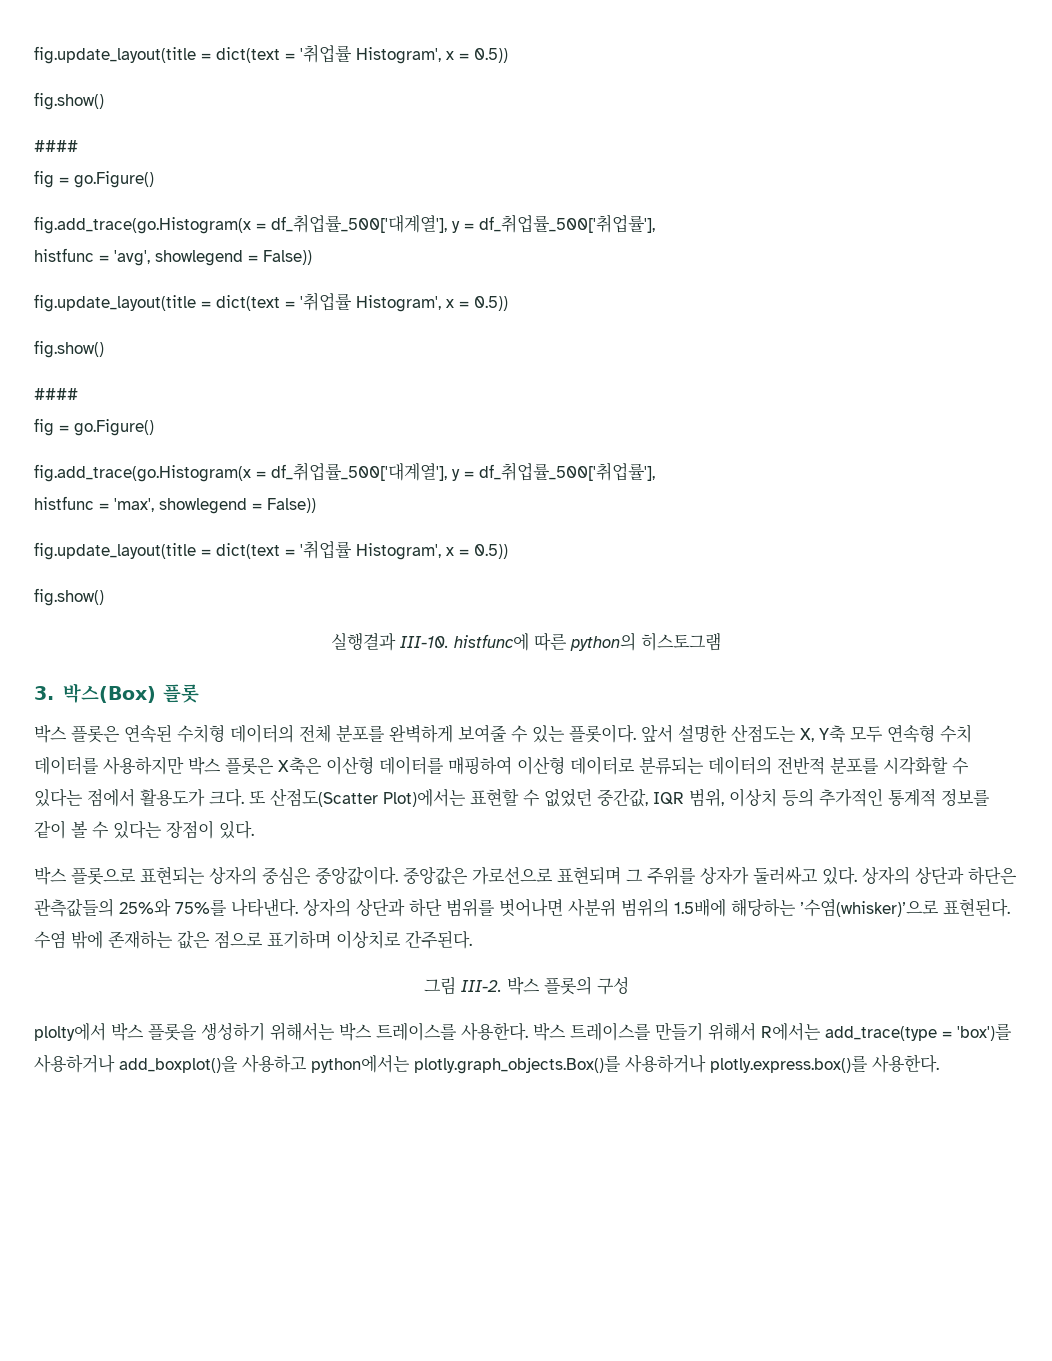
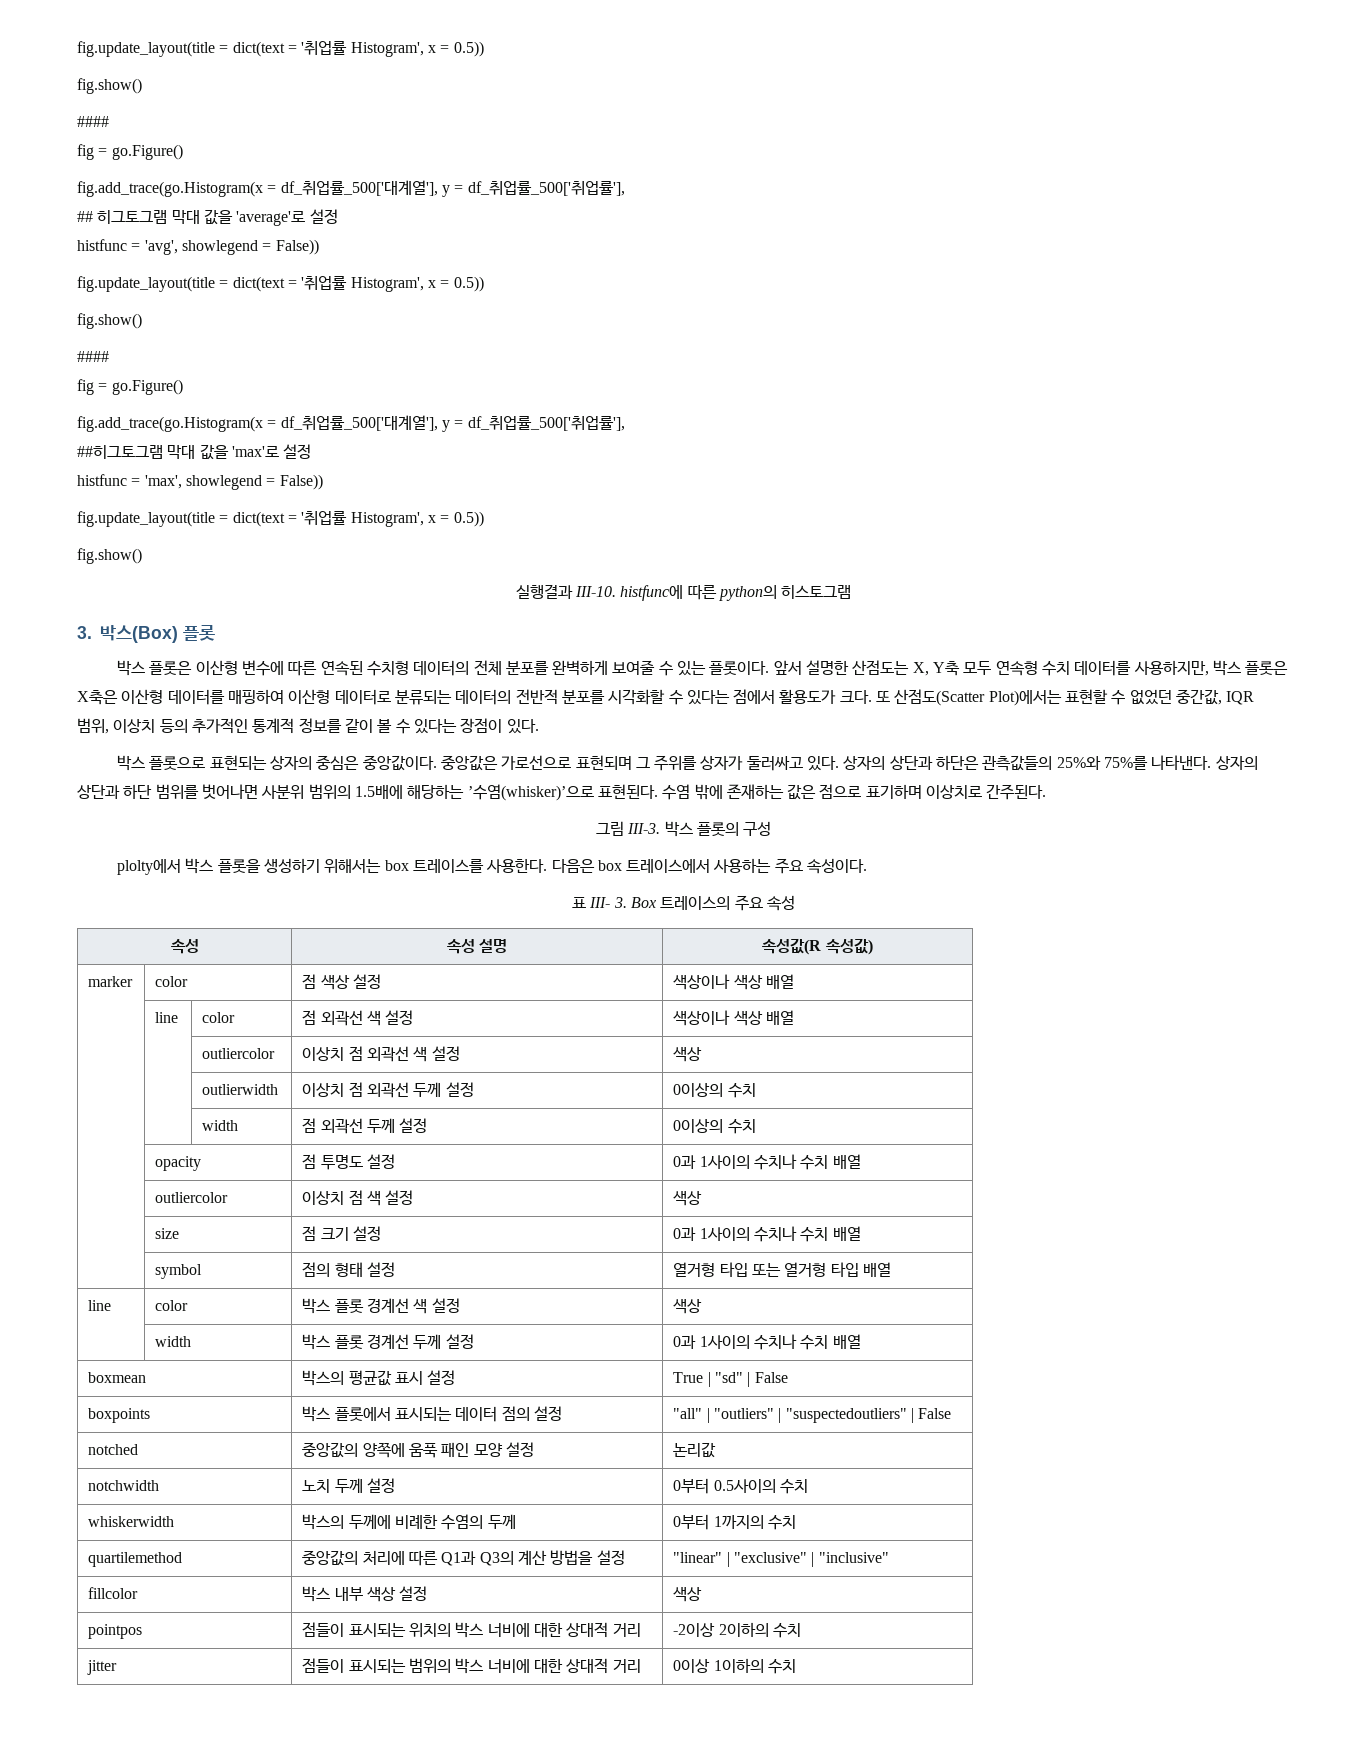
+ ## 히그토그램 막대 값을 'average'로 설정
+ ##히그토그램 막대 값을 'max'로 설정
- 박스 플롯은 연속된 수치형 데이터의 전체 분포를 완벽하게 보여줄 수 있는 플롯이다.
+ 박스 플롯은 이산형 변수에 따른 연속된 수치형 데이터의 전체 분포를 완벽하게 보여줄 수 있는 플롯이다.
- 앞서 설명한 산점도는 X, Y축 모두 연속형 수치 데이터를 사용하지만 박스 플롯은 X축은 이산형 데이터를 매핑하여 이산형 데이터로 분류되는 데이터의 전반적 분포를 시각화할 수 있다는 점에서 활용도가 크다.
+ 앞서 설명한 산점도는 X, Y축 모두 연속형 수치 데이터를 사용하지만, 박스 플롯은 X축은 이산형 데이터를 매핑하여 이산형 데이터로 분류되는 데이터의 전반적 분포를 시각화할 수 있다는 점에서 활용도가 크다.
- 그림 III-2.
+ 그림 III-3.
- plolty에서 박스 플롯을 생성하기 위해서는 박스 트레이스를 사용한다.
+ plolty에서 박스 플롯을 생성하기 위해서는 box 트레이스를 사용한다.
- 박스 트레이스를 만들기 위해서 R에서는 add_trace(type = 'box')를 사용하거나 add_boxplot()을 사용하고 python에서는 plotly.graph_objects.Box()를 사용하거나 plotly.express.box()를 사용한다.
+ 다음은 box 트레이스에서 사용하는 주요 속성이다.
+ 표 III- 3. Box 트레이스의 주요 속성
+ 속성 | 속성 설명 | 속성값(R 속성값)
+ marker | color | 점 색상 설정 | 색상이나 색상 배열
+ | line | color | 점 외곽선 색 설정 | 색상이나 색상 배열
+ | | outliercolor | 이상치 점 외곽선 색 설정 | 색상
+ | | outlierwidth | 이상치 점 외곽선 두께 설정 | 0이상의 수치
+ | | width | 점 외곽선 두께 설정 | 0이상의 수치
+ | opacity | 점 투명도 설정 | 0과 1사이의 수치나 수치 배열
+ | outliercolor | 이상치 점 색 설정 | 색상
+ | size | 점 크기 설정 | 0과 1사이의 수치나 수치 배열
+ | symbol | 점의 형태 설정 | 열거형 타입 또는 열거형 타입 배열
+ line | color | 박스 플롯 경계선 색 설정 | 색상
+ | width | 박스 플롯 경계선 두께 설정 | 0과 1사이의 수치나 수치 배열
+ boxmean | 박스의 평균값 표시 설정 | True | "sd" | False
+ boxpoints | 박스 플롯에서 표시되는 데이터 점의 설정 | "all" | "outliers" | "suspectedoutliers" | False
+ notched | 중앙값의 양쪽에 움푹 패인 모양 설정 | 논리값
+ notchwidth | 노치 두께 설정 | 0부터 0.5사이의 수치
+ whiskerwidth | 박스의 두께에 비례한 수염의 두께 | 0부터 1까지의 수치
+ quartilemethod | 중앙값의 처리에 따른 Q1과 Q3의 계산 방법을 설정 | "linear" | "exclusive" | "inclusive"
+ fillcolor | 박스 내부 색상 설정 | 색상
+ pointpos | 점들이 표시되는 위치의 박스 너비에 대한 상대적 거리 | -2이상 2이하의 수치
+ jitter | 점들이 표시되는 범위의 박스 너비에 대한 상대적 거리 | 0이상 1이하의 수치

